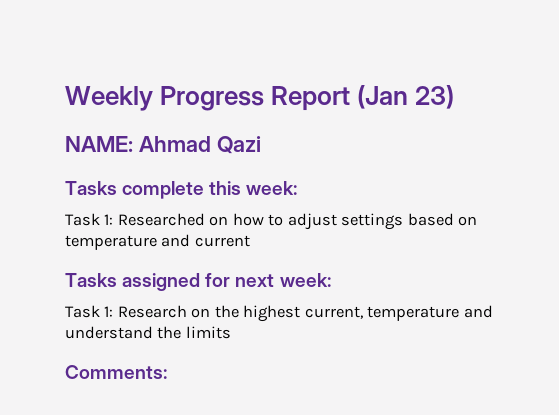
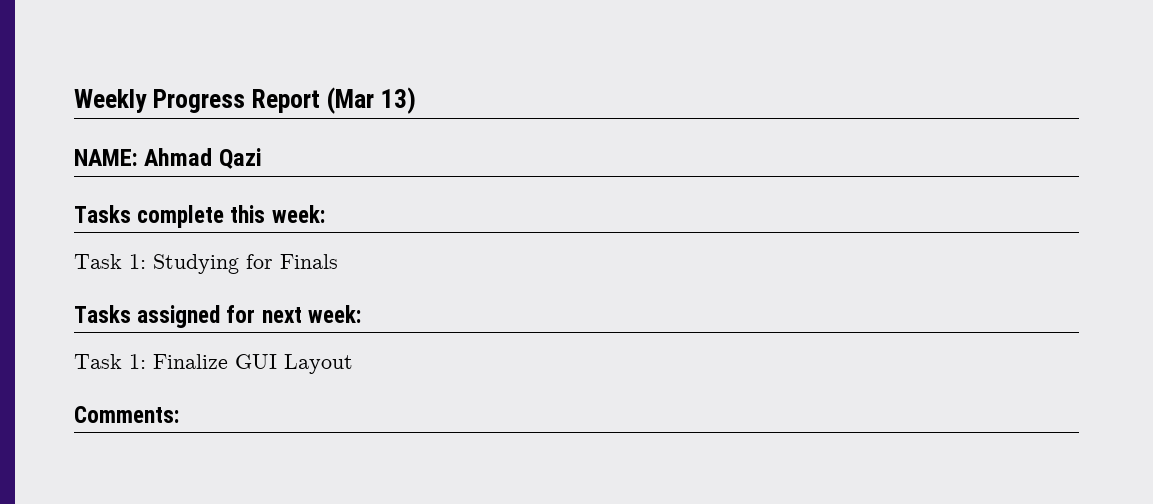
- Weekly Progress Report (Jan 23)
+ Weekly Progress Report (Mar 13)
- Task 1: Researched on how to adjust settings based on temperature and current
+ Task 1: Studying for Finals
- Task 1: Research on the highest current, temperature and understand the limits
+ Task 1: Finalize GUI Layout

